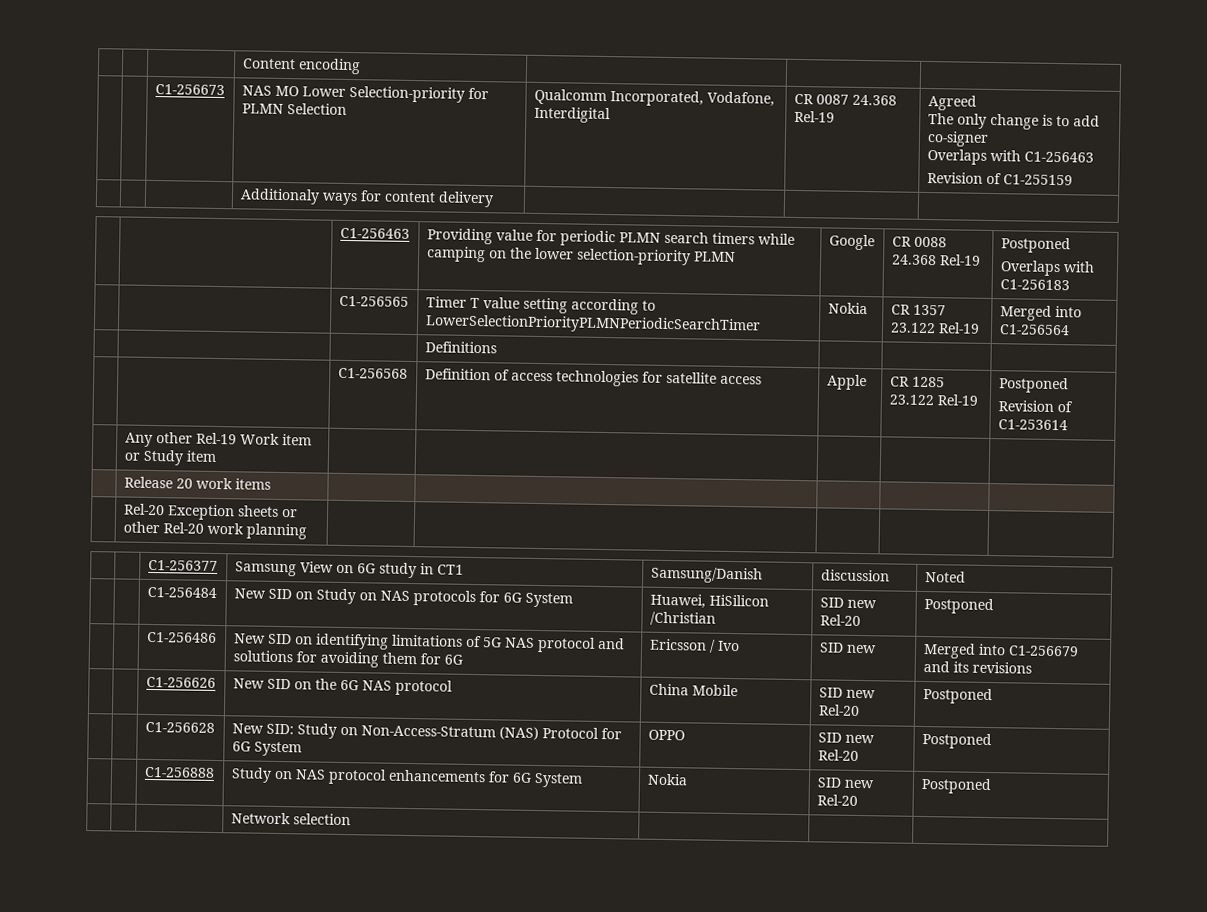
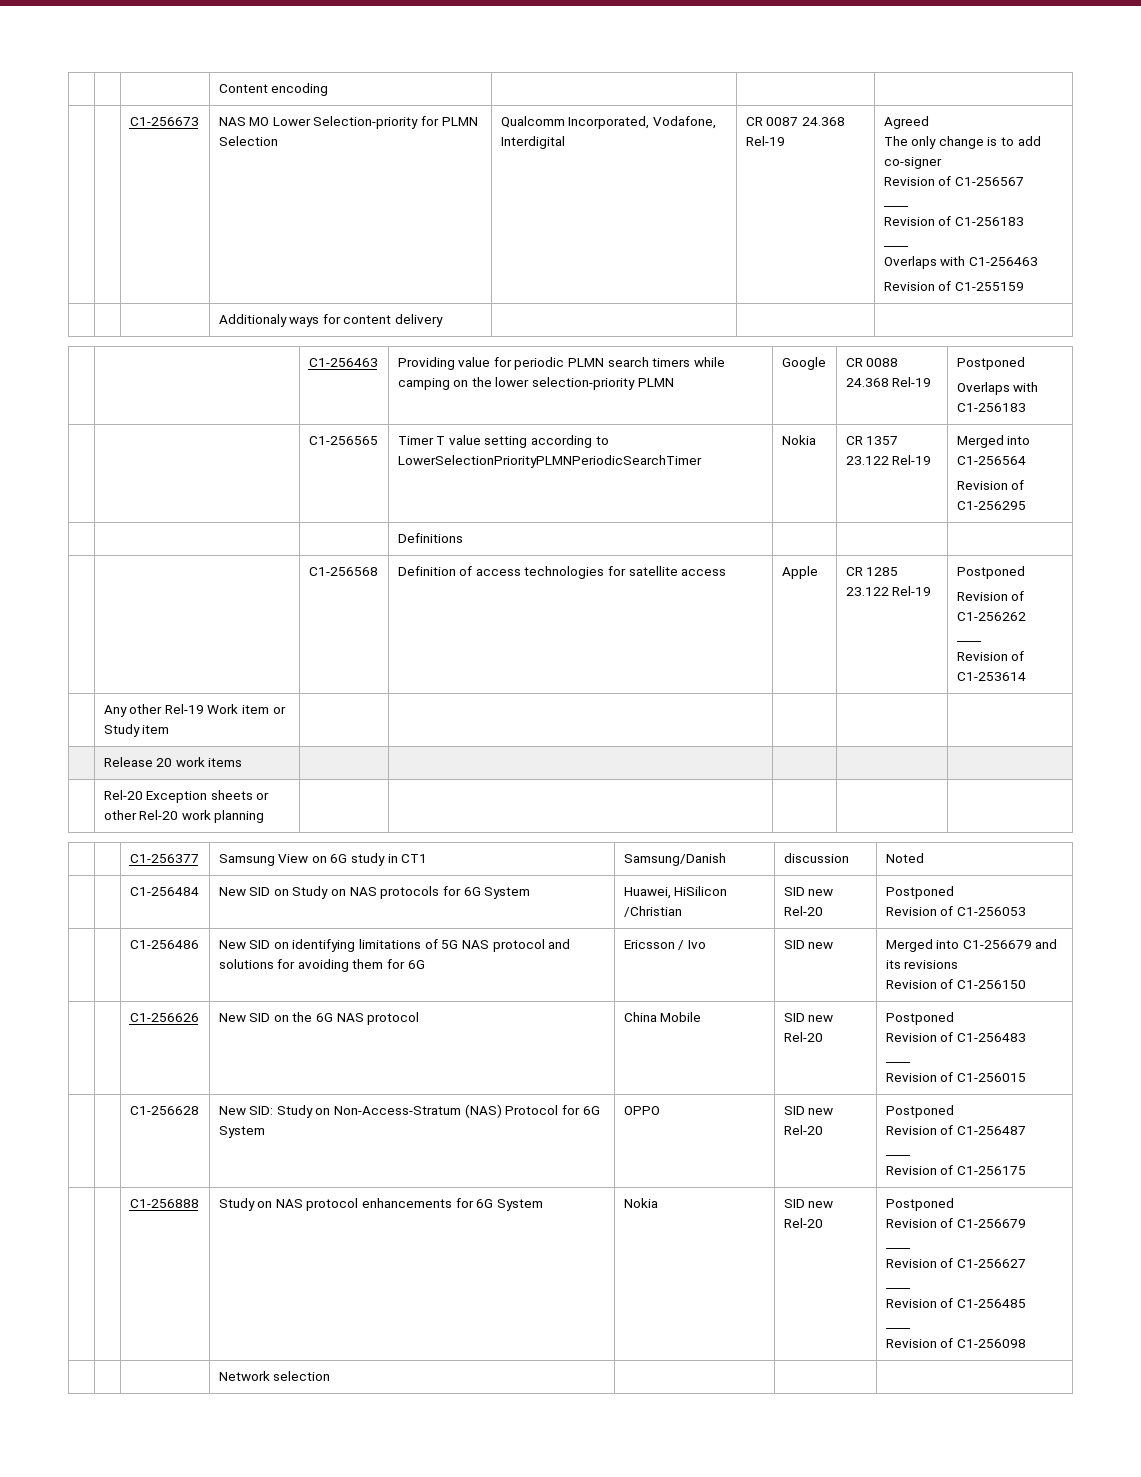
  | | C1-256673 | NAS MO Lower Selection-priority for PLMN Selection | Qualcomm Incorporated, Vodafone, Interdigital | CR 0087 24.368 Rel-19 | Agreed
  The only change is to add co-signer
+ Revision of C1-256567
+ ____
+ Revision of C1-256183
+ ____
  | | C1-256565 | Timer T value setting according to LowerSelectionPriorityPLMNPeriodicSearchTimer | Nokia | CR 1357 23.122 Rel-19 | Merged into C1-256564
+ Revision of C1-256295
  | | C1-256568 | Definition of access technologies for satellite access | Apple | CR 1285 23.122 Rel-19 | Postponed
+ Revision of C1-256262
+ ____
  | | C1-256484 | New SID on Study on NAS protocols for 6G System | Huawei, HiSilicon /Christian | SID new Rel-20 | Postponed
+ Revision of C1-256053
  | | C1-256486 | New SID on identifying limitations of 5G NAS protocol and solutions for avoiding them for 6G | Ericsson / Ivo | SID new | Merged into C1-256679 and its revisions
+ Revision of C1-256150
  | | C1-256626 | New SID on the 6G NAS protocol | China Mobile | SID new Rel-20 | Postponed
+ Revision of C1-256483
+ ____
+ Revision of C1-256015
  | | C1-256628 | New SID: Study on Non-Access-Stratum (NAS) Protocol for 6G System | OPPO | SID new Rel-20 | Postponed
+ Revision of C1-256487
+ ____
+ Revision of C1-256175
  | | C1-256888 | Study on NAS protocol enhancements for 6G System | Nokia | SID new Rel-20 | Postponed
+ Revision of C1-256679
+ ____
+ Revision of C1-256627
+ ____
+ Revision of C1-256485
+ ____
+ Revision of C1-256098

